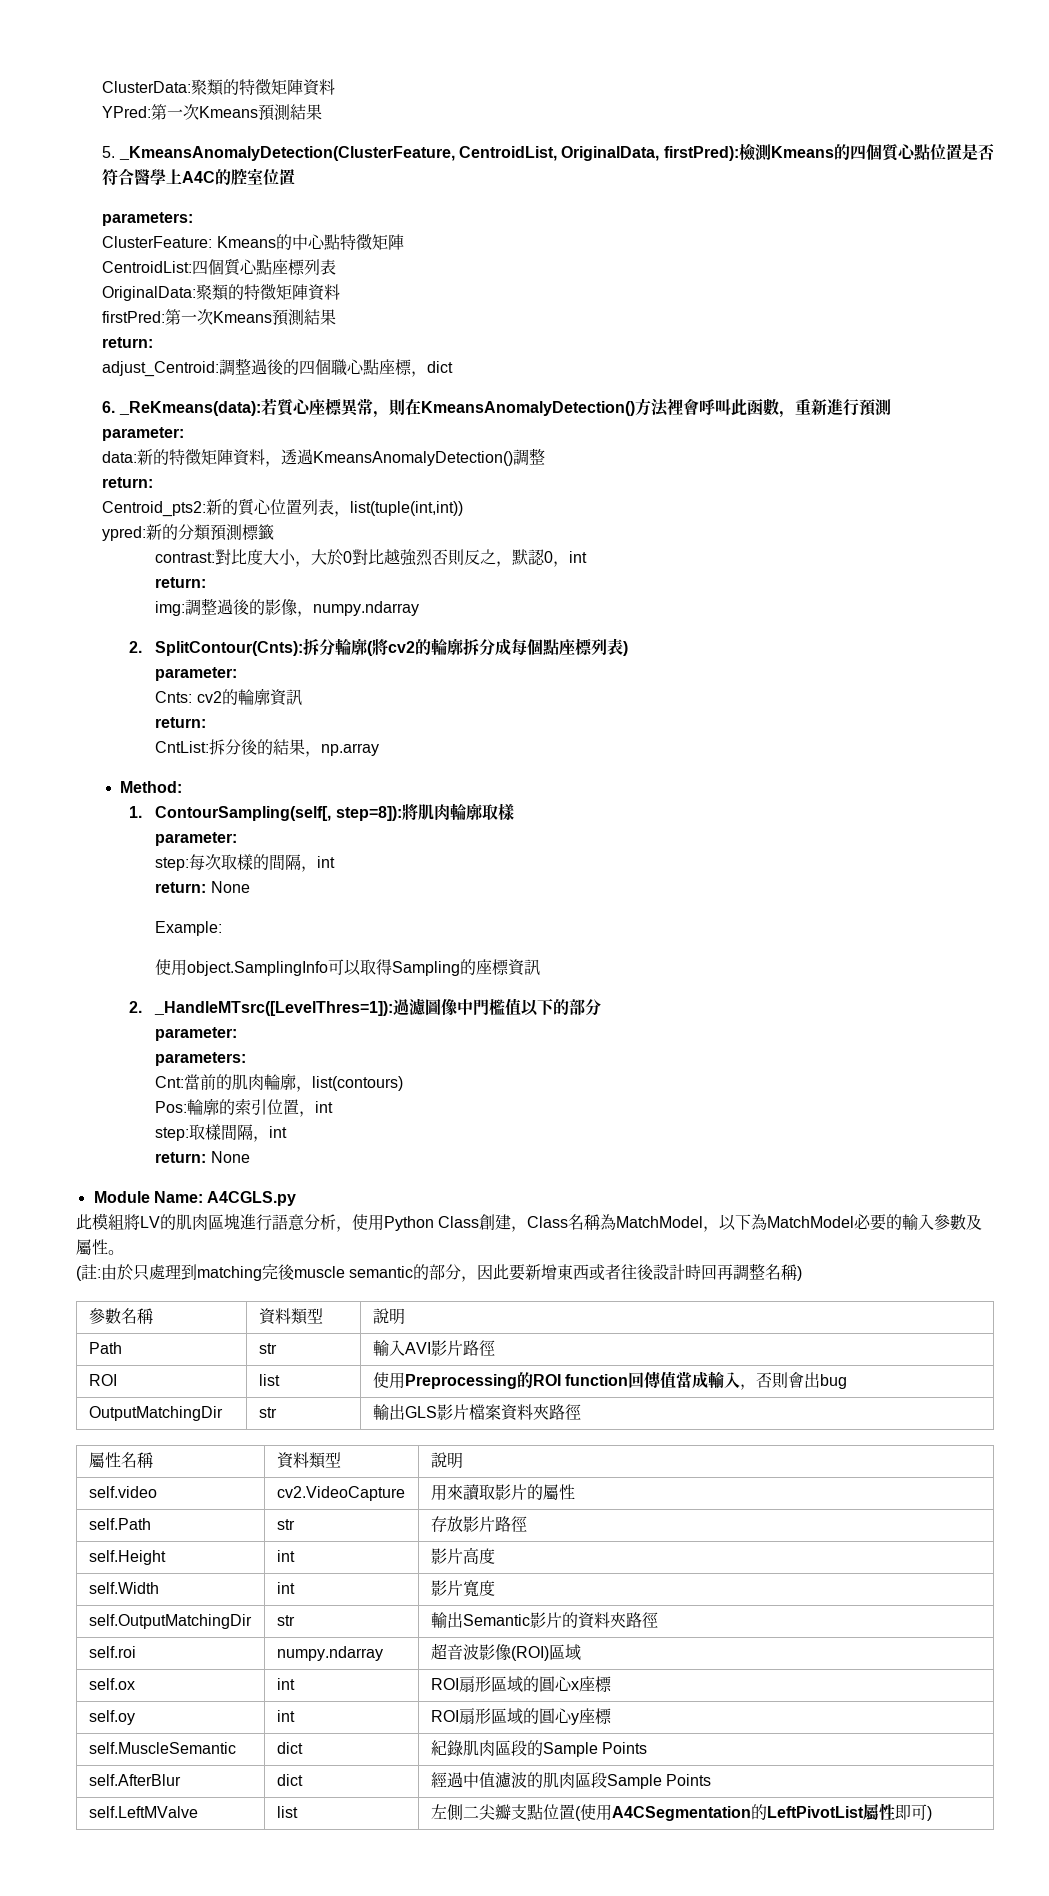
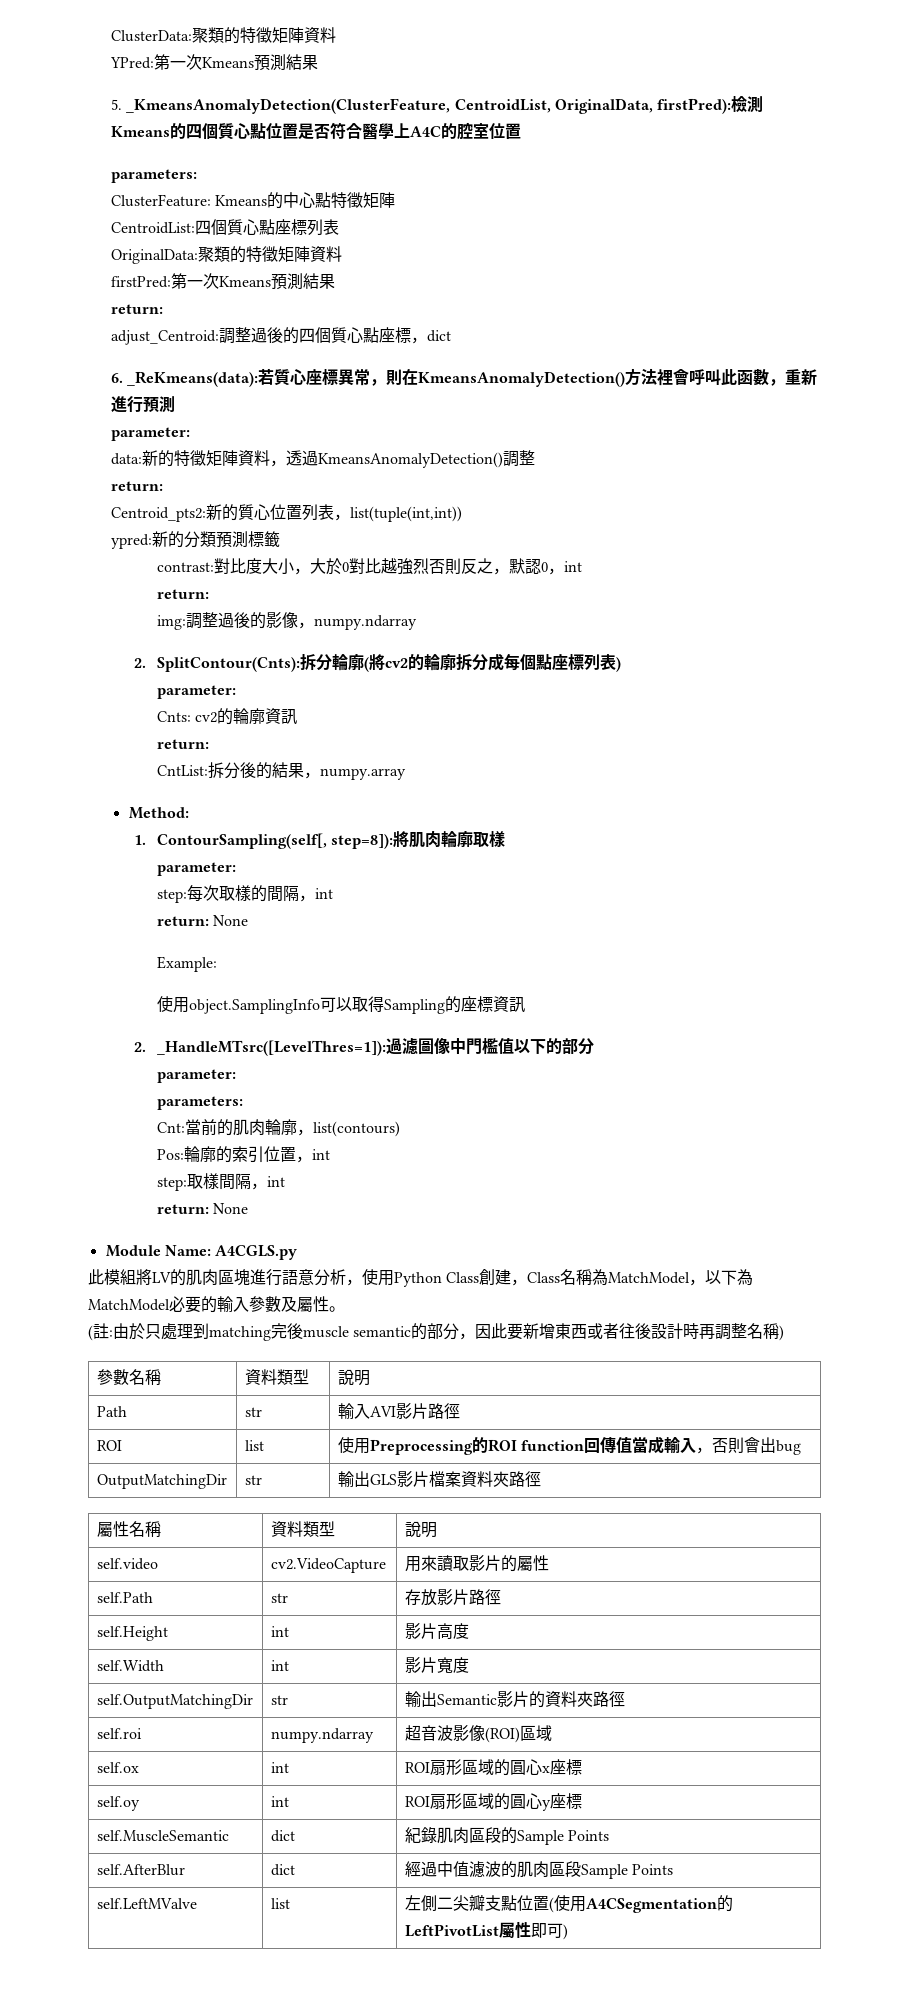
- adjust_Centroid:調整過後的四個職心點座標，dict
+ adjust_Centroid:調整過後的四個質心點座標，dict
- CntList:拆分後的結果，np.array
+ CntList:拆分後的結果，numpy.array
- (註:由於只處理到matching完後muscle semantic的部分，因此要新增東西或者往後設計時回再調整名稱)
+ (註:由於只處理到matching完後muscle semantic的部分，因此要新增東西或者往後設計時再調整名稱)

